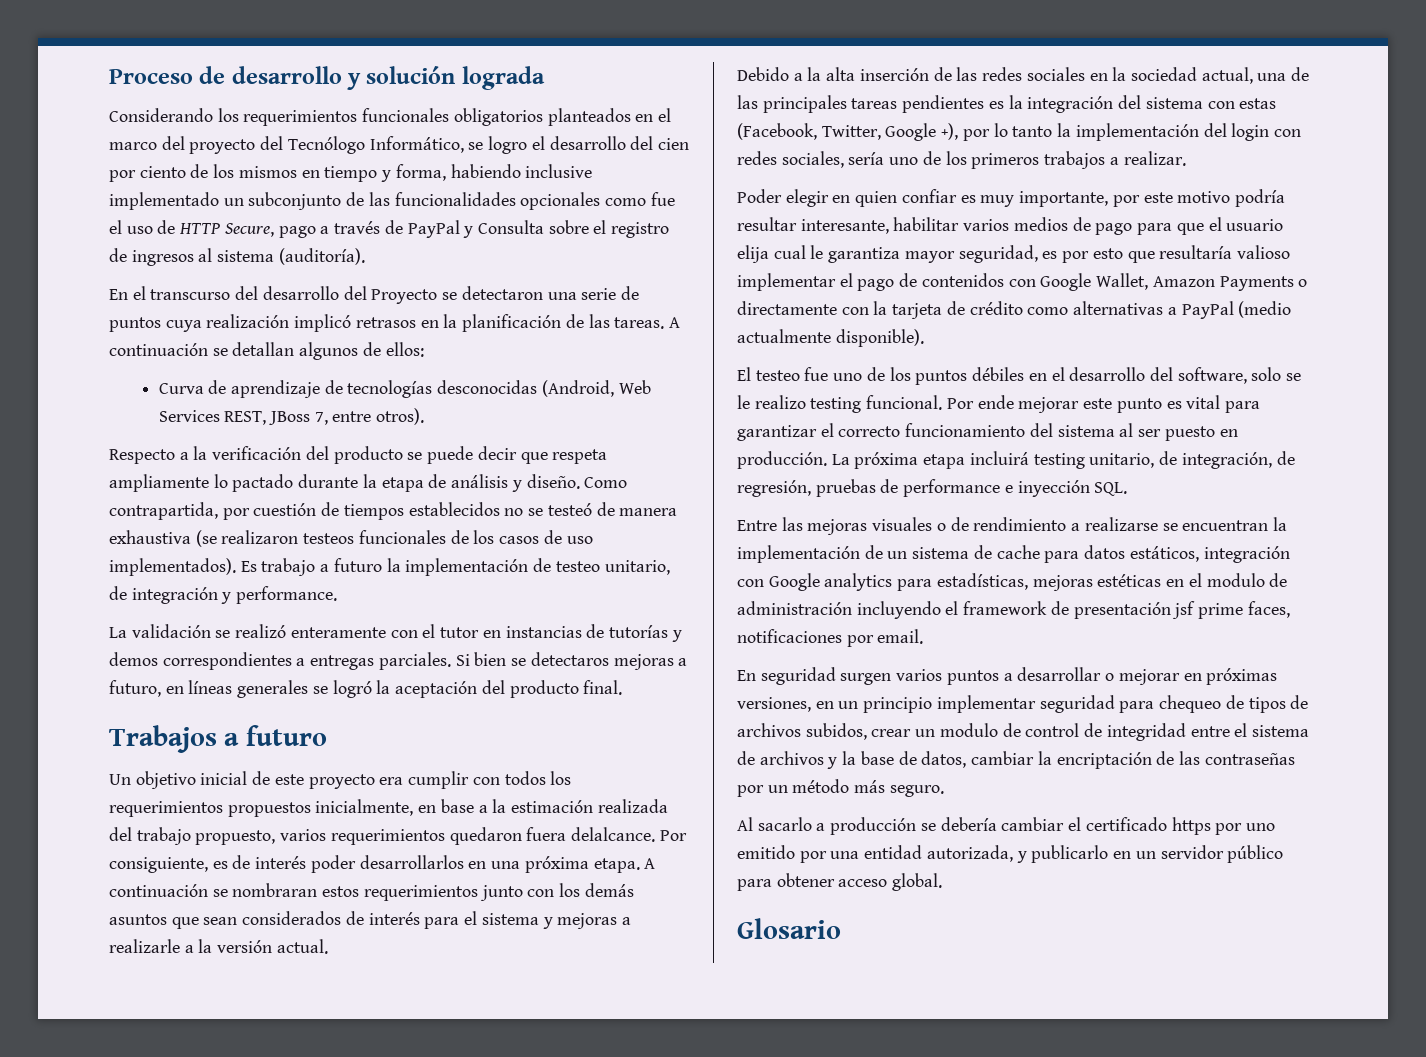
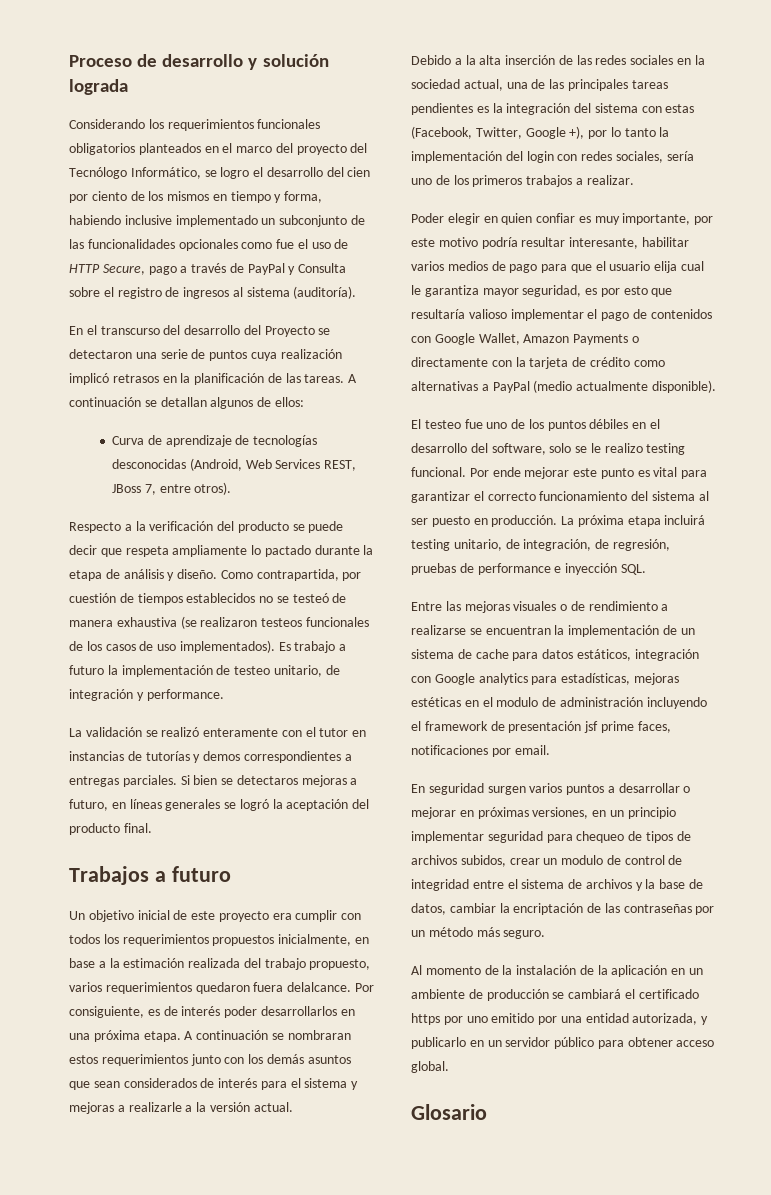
- Al sacarlo a producción se debería cambiar el certificado https por uno emitido por una entidad autorizada, y publicarlo en un servidor público para obtener acceso global.
+ Al momento de la instalación de la aplicación en un ambiente de producción se cambiará el certificado https por uno emitido por una entidad autorizada, y publicarlo en un servidor público para obtener acceso global.

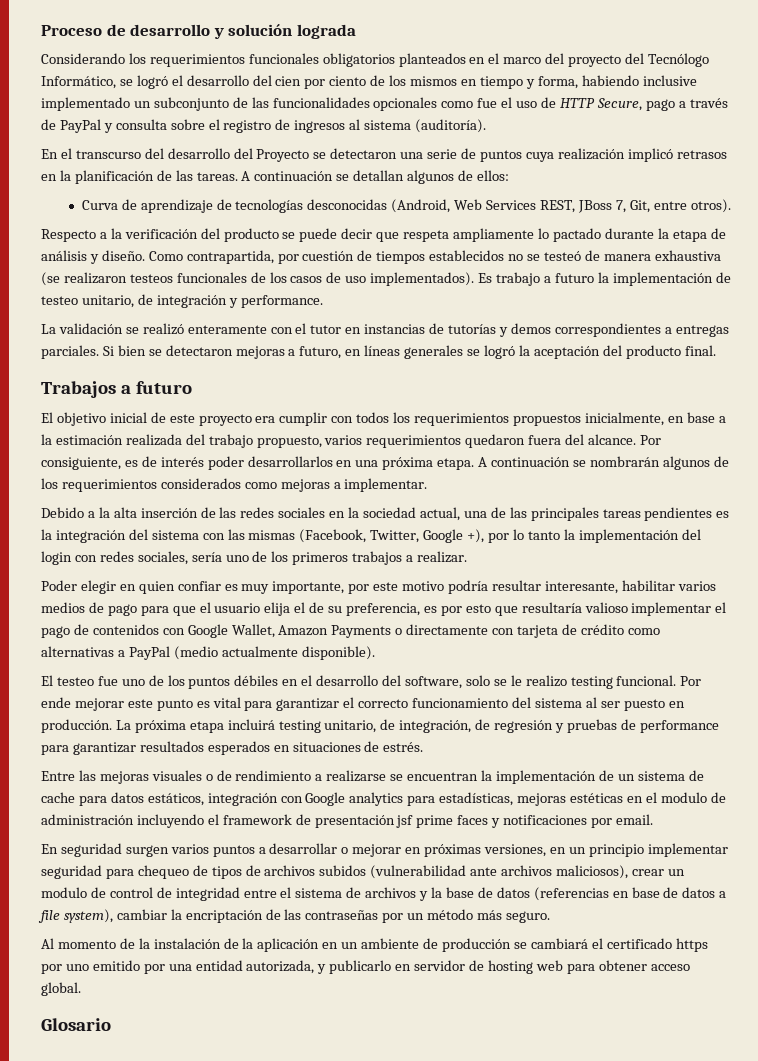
- Considerando los requerimientos funcionales obligatorios planteados en el marco del proyecto del Tecnólogo Informático, se logro el desarrollo del cien por ciento de los mismos en tiempo y forma, habiendo inclusive implementado un subconjunto de las funcionalidades opcionales como fue el uso de HTTP Secure, pago a través de PayPal y Consulta sobre el registro de ingresos al sistema (auditoría).
+ Considerando los requerimientos funcionales obligatorios planteados en el marco del proyecto del Tecnólogo Informático, se logró el desarrollo del cien por ciento de los mismos en tiempo y forma, habiendo inclusive implementado un subconjunto de las funcionalidades opcionales como fue el uso de HTTP Secure, pago a través de PayPal y consulta sobre el registro de ingresos al sistema (auditoría).
- Curva de aprendizaje de tecnologías desconocidas (Android, Web Services REST, JBoss 7, entre otros).
+ Curva de aprendizaje de tecnologías desconocidas (Android, Web Services REST, JBoss 7, Git, entre otros).
- Si bien se detectaros mejoras a futuro, en líneas generales se logró la aceptación del producto final.
+ Si bien se detectaron mejoras a futuro, en líneas generales se logró la aceptación del producto final.
- Un objetivo inicial de este proyecto era cumplir con todos los requerimientos propuestos inicialmente, en base a la estimación realizada del trabajo propuesto, varios requerimientos quedaron fuera delalcance.
+ El objetivo inicial de este proyecto era cumplir con todos los requerimientos propuestos inicialmente, en base a la estimación realizada del trabajo propuesto, varios requerimientos quedaron fuera del alcance.
- A continuación se nombraran estos requerimientos junto con los demás asuntos que sean considerados de interés para el sistema y mejoras a realizarle a la versión actual.
+ A continuación se nombrarán algunos de los requerimientos considerados como mejoras a implementar.
- Debido a la alta inserción de las redes sociales en la sociedad actual, una de las principales tareas pendientes es la integración del sistema con estas (Facebook, Twitter, Google +), por lo tanto la implementación del login con redes sociales, sería uno de los primeros trabajos a realizar.
+ Debido a la alta inserción de las redes sociales en la sociedad actual, una de las principales tareas pendientes es la integración del sistema con las mismas (Facebook, Twitter, Google +), por lo tanto la implementación del login con redes sociales, sería uno de los primeros trabajos a realizar.
- Poder elegir en quien confiar es muy importante, por este motivo podría resultar interesante, habilitar varios medios de pago para que el usuario elija cual le garantiza mayor seguridad, es por esto que resultaría valioso implementar el pago de contenidos con Google Wallet, Amazon Payments o directamente con la tarjeta de crédito como alternativas a PayPal (medio actualmente disponible).
+ Poder elegir en quien confiar es muy importante, por este motivo podría resultar interesante, habilitar varios medios de pago para que el usuario elija el de su preferencia, es por esto que resultaría valioso implementar el pago de contenidos con Google Wallet, Amazon Payments o directamente con tarjeta de crédito como alternativas a PayPal (medio actualmente disponible).
- La próxima etapa incluirá testing unitario, de integración, de regresión, pruebas de performance e inyección SQL.
+ La próxima etapa incluirá testing unitario, de integración, de regresión y pruebas de performance para garantizar resultados esperados en situaciones de estrés.
- Entre las mejoras visuales o de rendimiento a realizarse se encuentran la implementación de un sistema de cache para datos estáticos, integración con Google analytics para estadísticas, mejoras estéticas en el modulo de administración incluyendo el framework de presentación jsf prime faces, notificaciones por email.
+ Entre las mejoras visuales o de rendimiento a realizarse se encuentran la implementación de un sistema de cache para datos estáticos, integración con Google analytics para estadísticas, mejoras estéticas en el modulo de administración incluyendo el framework de presentación jsf prime faces y notificaciones por email.
- En seguridad surgen varios puntos a desarrollar o mejorar en próximas versiones, en un principio implementar seguridad para chequeo de tipos de archivos subidos, crear un modulo de control de integridad entre el sistema de archivos y la base de datos, cambiar la encriptación de las contraseñas por un método más seguro.
+ En seguridad surgen varios puntos a desarrollar o mejorar en próximas versiones, en un principio implementar seguridad para chequeo de tipos de archivos subidos (vulnerabilidad ante archivos maliciosos), crear un modulo de control de integridad entre el sistema de archivos y la base de datos (referencias en base de datos a file system), cambiar la encriptación de las contraseñas por un método más seguro.
- Al momento de la instalación de la aplicación en un ambiente de producción se cambiará el certificado https por uno emitido por una entidad autorizada, y publicarlo en un servidor público para obtener acceso global.
+ Al momento de la instalación de la aplicación en un ambiente de producción se cambiará el certificado https por uno emitido por una entidad autorizada, y publicarlo en servidor de hosting web para obtener acceso global.

